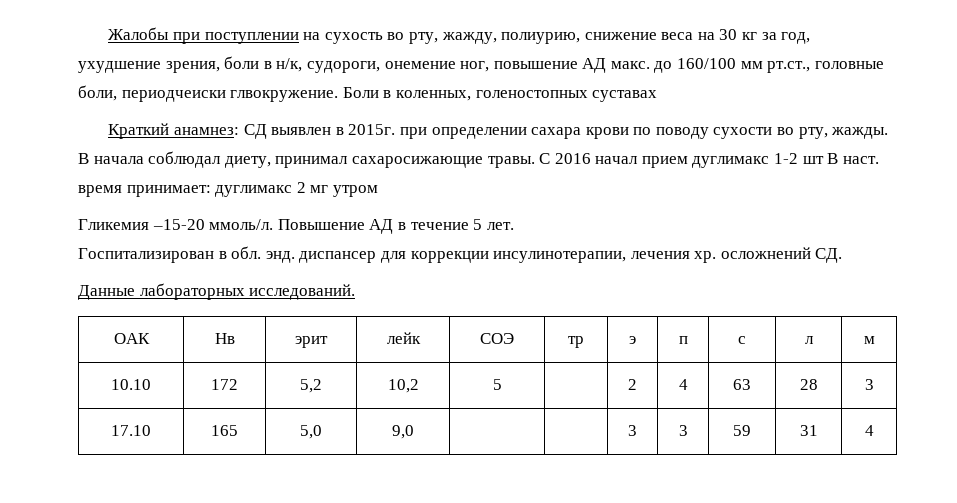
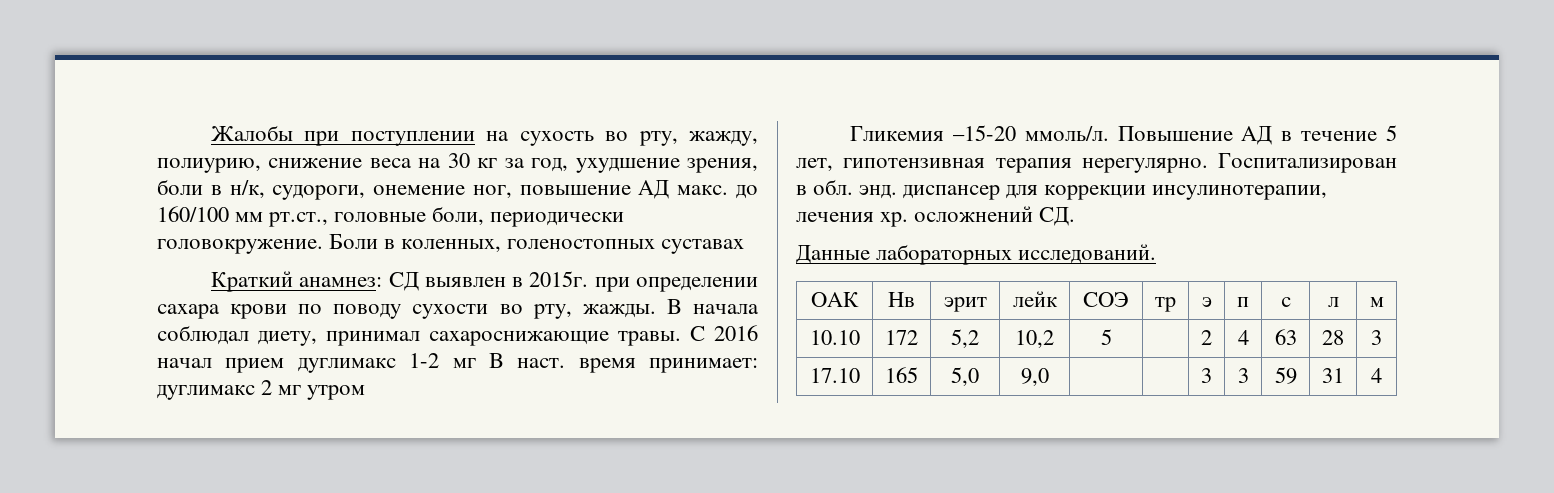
- Жалобы при поступлении на сухость во рту, жажду, полиурию, снижение веса на 30 кг за год, ухудшение зрения, боли в н/к, судороги, онемение ног, повышение АД макс. до 160/100 мм рт.ст., головные боли, периодчеиски глвокружение.
+ Жалобы при поступлении на сухость во рту, жажду, полиурию, снижение веса на 30 кг за год, ухудшение зрения, боли в н/к, судороги, онемение ног, повышение АД макс. до 160/100 мм рт.ст., головные боли, периодически головокружение.
- В начала соблюдал диету, принимал сахаросижающие травы.
+ В начала соблюдал диету, принимал сахароснижающие травы.
- С 2016 начал прием дуглимакс 1-2 шт В наст. время принимает: дуглимакс 2 мг утром
+ С 2016 начал прием дуглимакс 1-2 мг В наст. время принимает: дуглимакс 2 мг утром
- Повышение АД в течение 5 лет.
- Госпитализирован в обл. энд. диспансер для коррекции инсулинотерапии, лечения хр. осложнений СД.
+ Повышение АД в течение 5 лет, гипотензивная терапия нерегулярно. Госпитализирован в обл. энд. диспансер для коррекции инсулинотерапии, лечения хр. осложнений СД.

